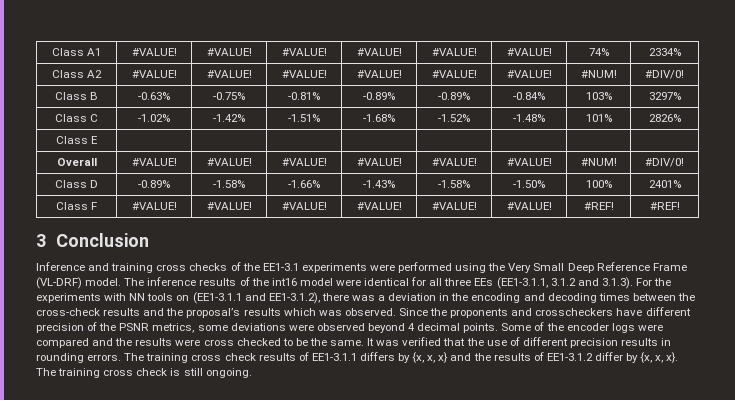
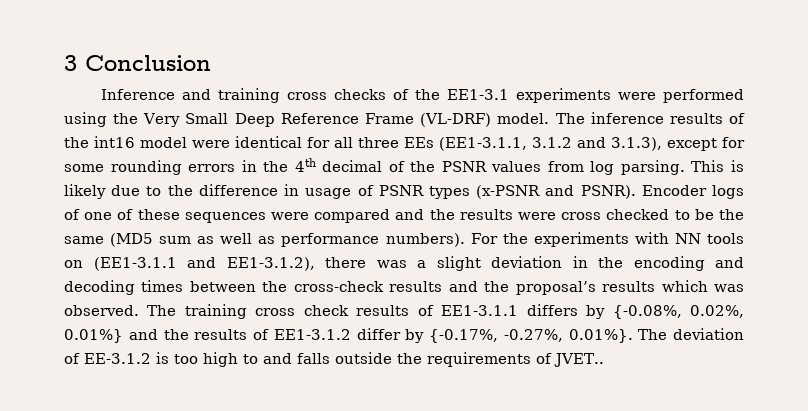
- Class A1 | #VALUE! | #VALUE! | #VALUE! | #VALUE! | #VALUE! | #VALUE! | 74% | 2334%
- Class A2 | #VALUE! | #VALUE! | #VALUE! | #VALUE! | #VALUE! | #VALUE! | #NUM! | #DIV/0!
- Class B | -0.63% | -0.75% | -0.81% | -0.89% | -0.89% | -0.84% | 103% | 3297%
- Class C | -1.02% | -1.42% | -1.51% | -1.68% | -1.52% | -1.48% | 101% | 2826%
- Class E | | | | | | | |
- Overall | #VALUE! | #VALUE! | #VALUE! | #VALUE! | #VALUE! | #VALUE! | #NUM! | #DIV/0!
- Class D | -0.89% | -1.58% | -1.66% | -1.43% | -1.58% | -1.50% | 100% | 2401%
- Class F | #VALUE! | #VALUE! | #VALUE! | #VALUE! | #VALUE! | #VALUE! | #REF! | #REF!
- The inference results of the int16 model were identical for all three EEs (EE1-3.1.1, 3.1.2 and 3.1.3). For the experiments with NN tools on (EE1-3.1.1 and EE1-3.1.2), there was a deviation in the encoding and decoding times between the cross-check results and the proposal’s results which was observed.
+ The inference results of the int16 model were identical for all three EEs (EE1-3.1.1, 3.1.2 and 3.1.3), except for some rounding errors in the 4th decimal of the PSNR values from log parsing. This is likely due to the difference in usage of PSNR types (x-PSNR and PSNR). Encoder logs of one of these sequences were compared and the results were cross checked to be the same (MD5 sum as well as performance numbers). For the experiments with NN tools on (EE1-3.1.1 and EE1-3.1.2), there was a slight deviation in the encoding and decoding times between the cross-check results and the proposal’s results which was observed.
- Since the proponents and crosscheckers have different precision of the PSNR metrics, some deviations were observed beyond 4 decimal points. Some of the encoder logs were compared and the results were cross checked to be the same. It was verified that the use of different precision results in rounding errors.
- The training cross check results of EE1-3.1.1 differs by {x, x, x} and the results of EE1-3.1.2 differ by {x, x, x}. The training cross check is still ongoing.
+ The training cross check results of EE1-3.1.1 differs by {-0.08%, 0.02%, 0.01%} and the results of EE1-3.1.2 differ by {-0.17%, -0.27%, 0.01%}. The deviation of EE-3.1.2 is too high to and falls outside the requirements of JVET..

